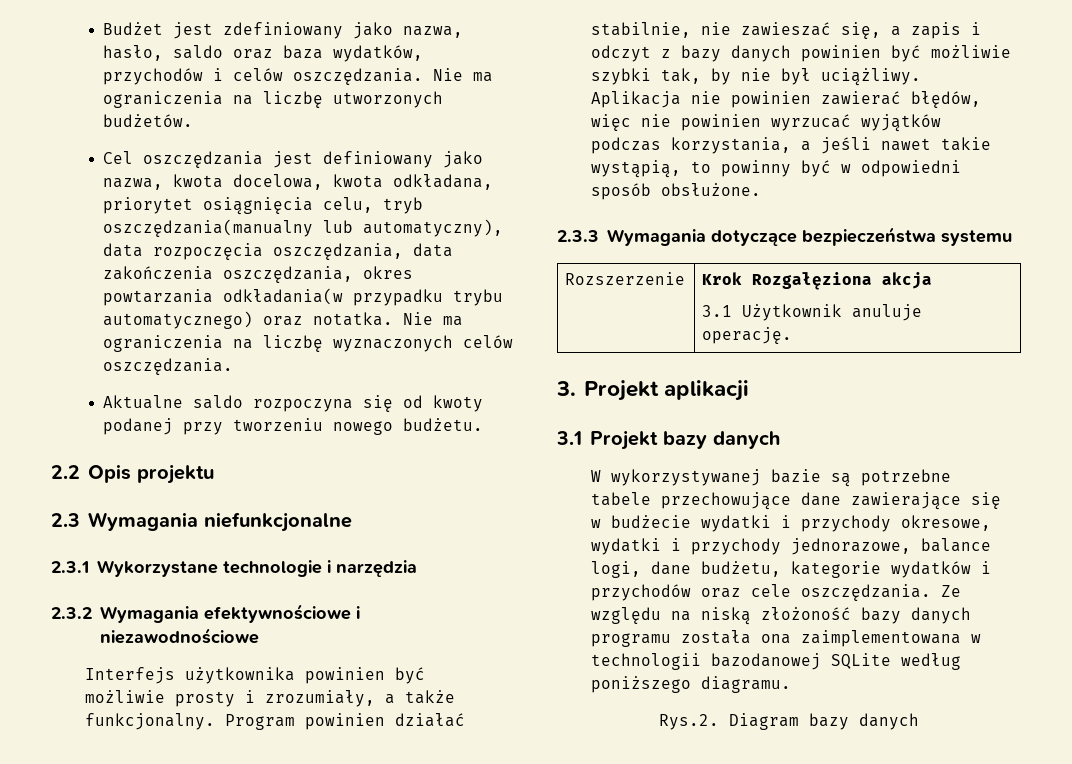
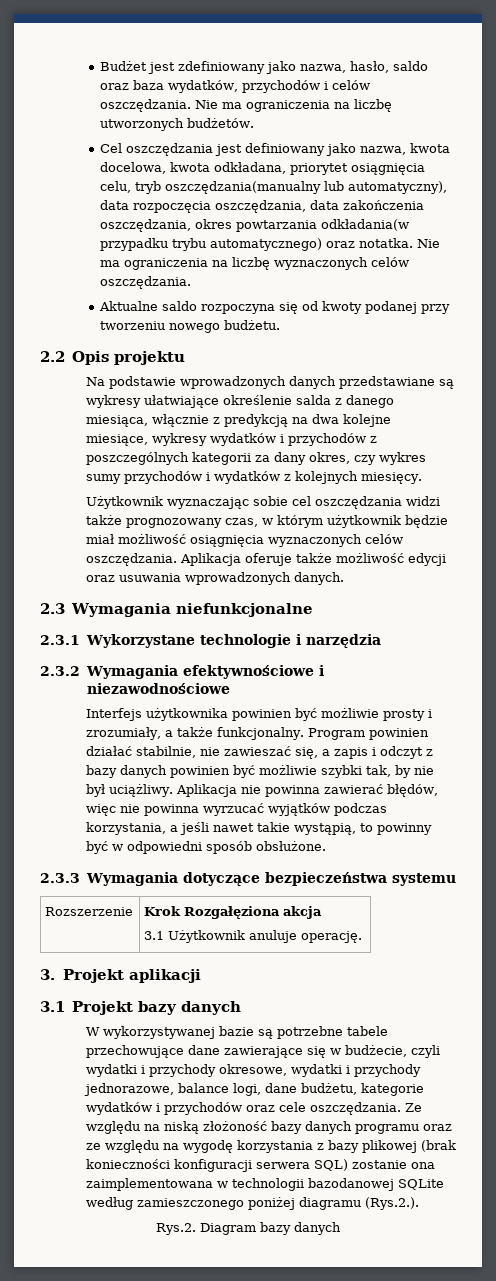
+ Na podstawie wprowadzonych danych przedstawiane są wykresy ułatwiające określenie salda z danego miesiąca, włącznie z predykcją na dwa kolejne miesiące, wykresy wydatków i przychodów z poszczególnych kategorii za dany okres, czy wykres sumy przychodów i wydatków z kolejnych miesięcy.
+ Użytkownik wyznaczając sobie cel oszczędzania widzi także prognozowany czas, w którym użytkownik będzie miał możliwość osiągnięcia wyznaczonych celów oszczędzania. Aplikacja oferuje także możliwość edycji oraz usuwania wprowadzonych danych.
- Aplikacja nie powinien zawierać błędów, więc nie powinien wyrzucać wyjątków podczas korzystania, a jeśli nawet takie wystąpią, to powinny być w odpowiedni sposób obsłużone.
+ Aplikacja nie powinna zawierać błędów, więc nie powinna wyrzucać wyjątków podczas korzystania, a jeśli nawet takie wystąpią, to powinny być w odpowiedni sposób obsłużone.
- W wykorzystywanej bazie są potrzebne tabele przechowujące dane zawierające się w budżecie wydatki i przychody okresowe, wydatki i przychody jednorazowe, balance logi, dane budżetu, kategorie wydatków i przychodów oraz cele oszczędzania.
+ W wykorzystywanej bazie są potrzebne tabele przechowujące dane zawierające się w budżecie, czyli wydatki i przychody okresowe, wydatki i przychody jednorazowe, balance logi, dane budżetu, kategorie wydatków i przychodów oraz cele oszczędzania.
- Ze względu na niską złożoność bazy danych programu została ona zaimplementowana w technologii bazodanowej SQLite według poniższego diagramu.
+ Ze względu na niską złożoność bazy danych programu oraz ze względu na wygodę korzystania z bazy plikowej (brak konieczności konfiguracji serwera SQL) zostanie ona zaimplementowana w technologii bazodanowej SQLite według zamieszczonego poniżej diagramu (Rys.2.).

